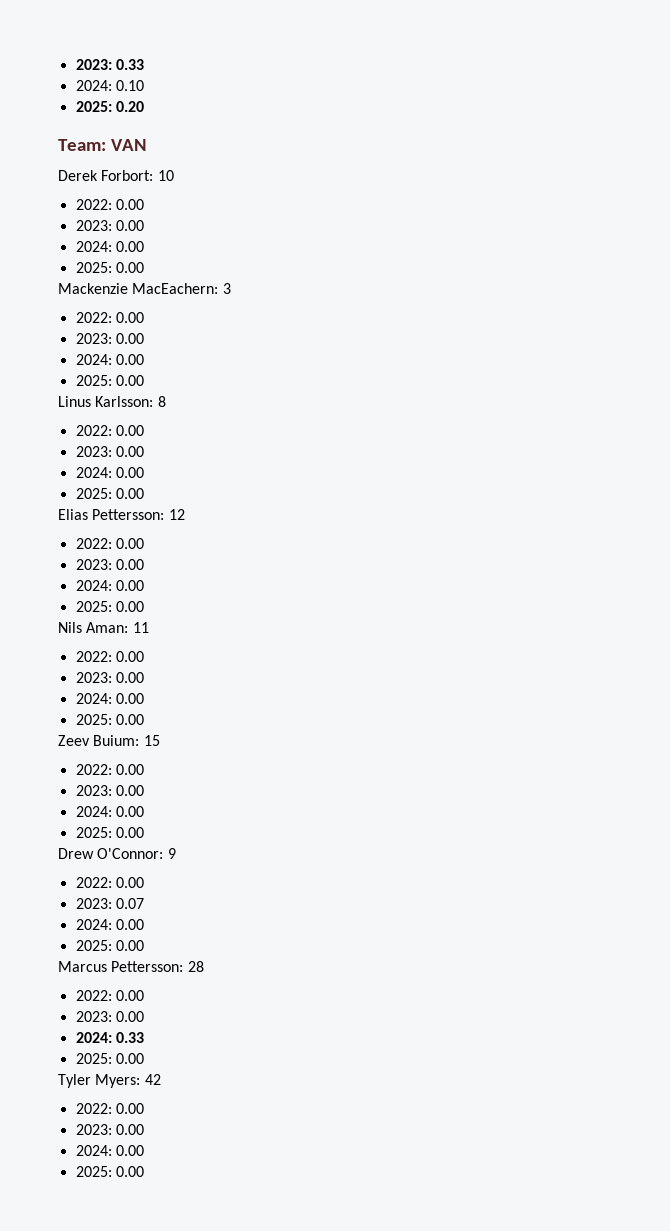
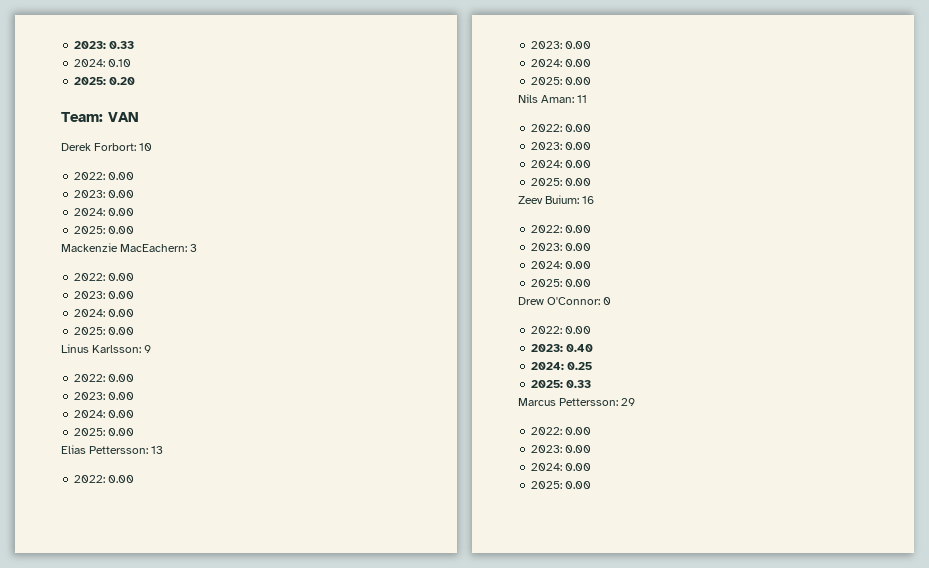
- Linus Karlsson: 8
+ Linus Karlsson: 9
- Elias Pettersson: 12
+ Elias Pettersson: 13
- Zeev Buium: 15
+ Zeev Buium: 16
- Drew O'Connor: 9
+ Drew O'Connor: 0
  2022: 0.00
- 2023: 0.07
- 2024: 0.00
- 2025: 0.00
+ 2023: 0.40
+ 2024: 0.25
+ 2025: 0.33
- Marcus Pettersson: 28
- 2022: 0.00
- 2023: 0.00
- 2024: 0.33
- 2025: 0.00
- Tyler Myers: 42
+ Marcus Pettersson: 29

